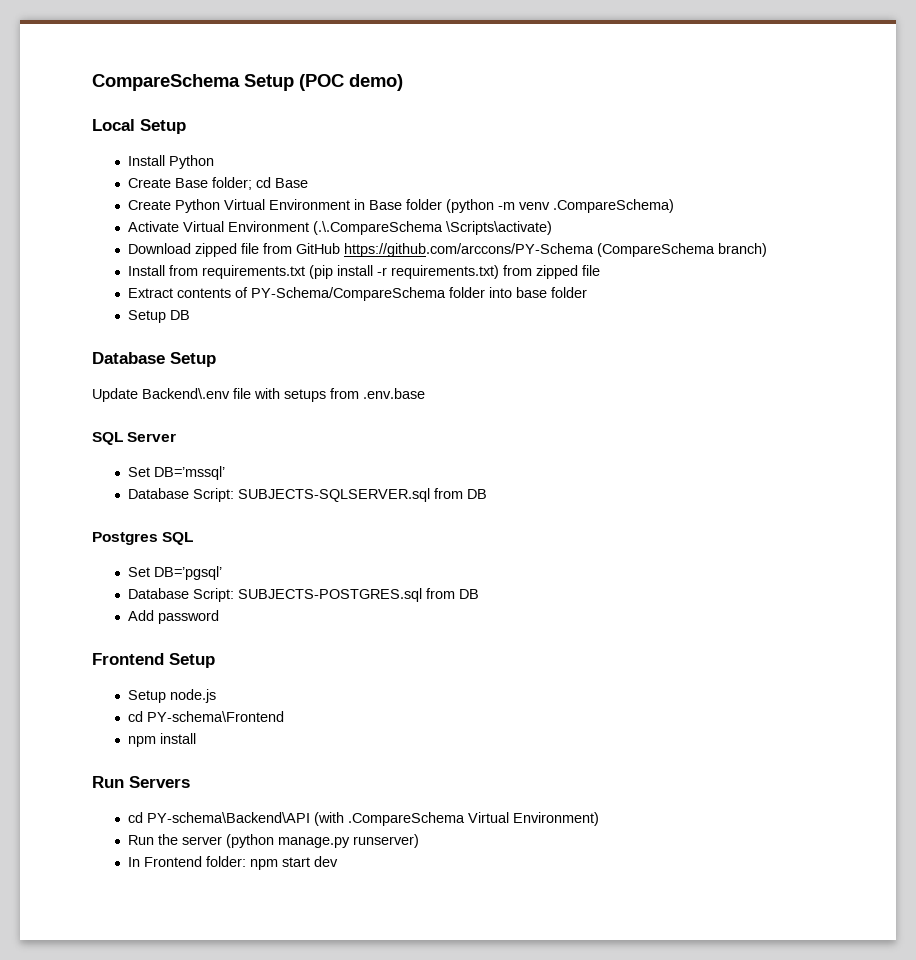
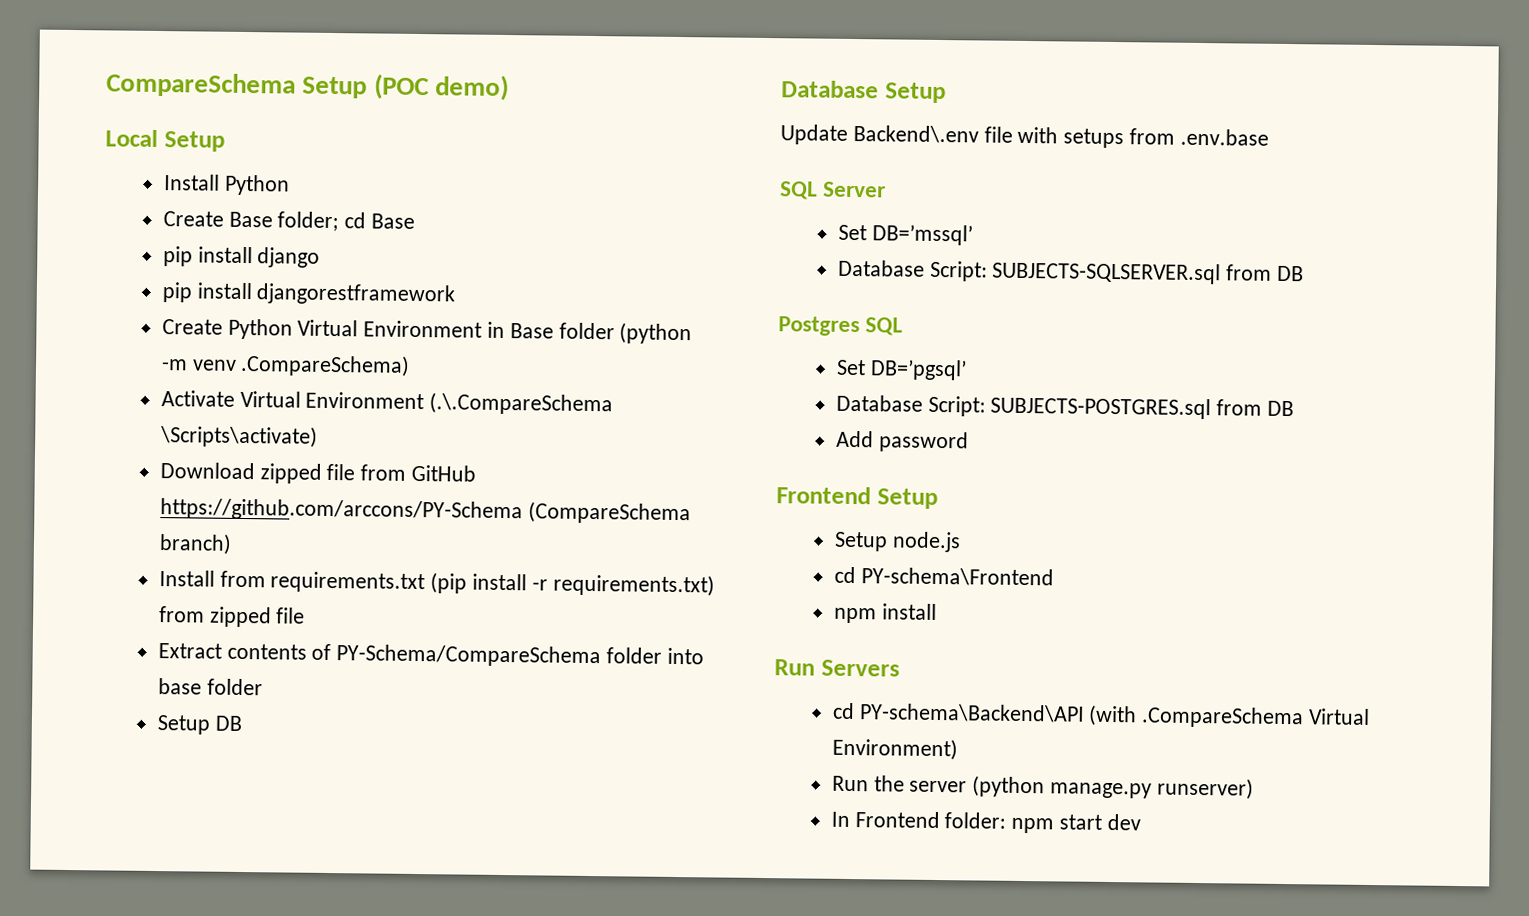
+ pip install django
+ pip install djangorestframework

